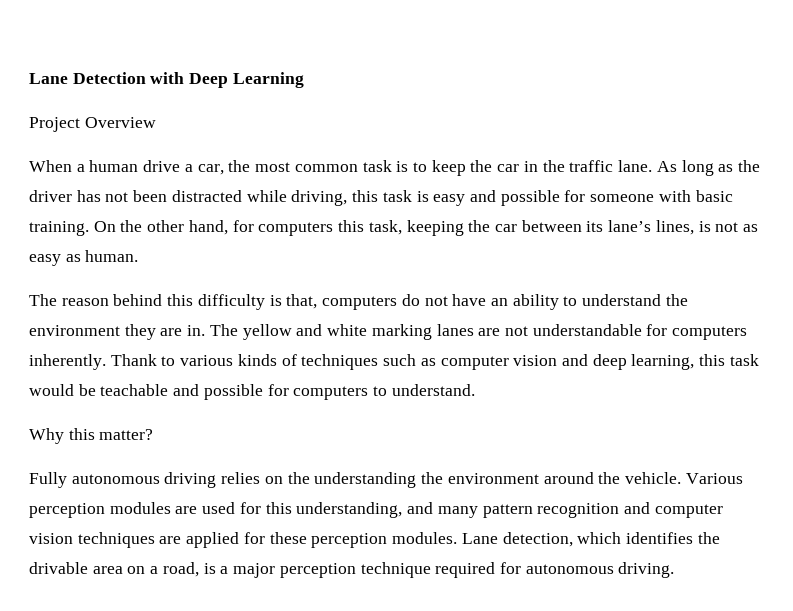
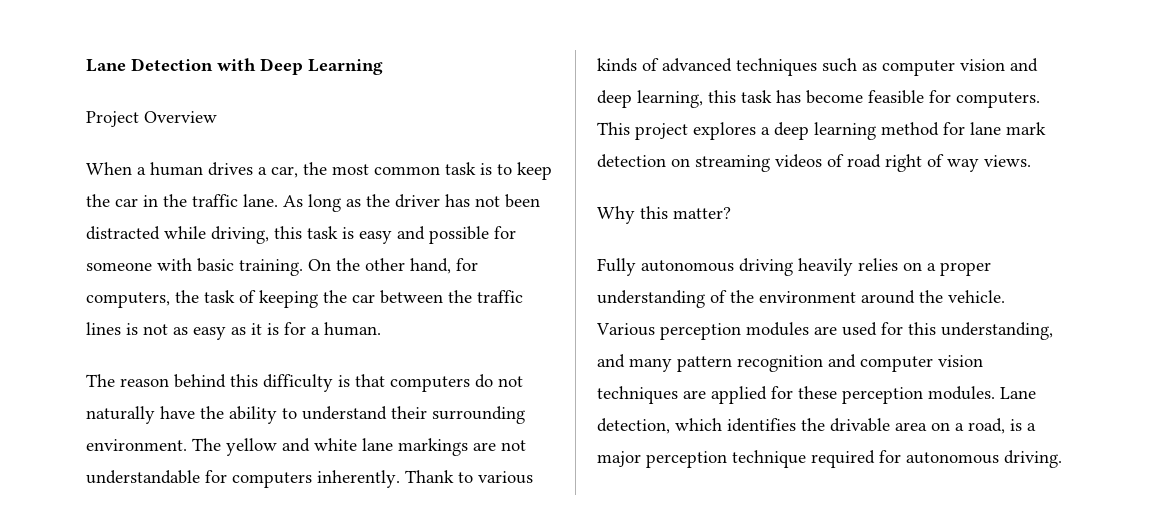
- When a human drive a car, the most common task is to keep the car in the traffic lane.
+ When a human drives a car, the most common task is to keep the car in the traffic lane.
- On the other hand, for computers this task, keeping the car between its lane’s lines, is not as easy as human.
+ On the other hand, for computers, the task of keeping the car between the traffic lines is not as easy as it is for a human.
- The reason behind this difficulty is that, computers do not have an ability to understand the environment they are in.
+ The reason behind this difficulty is that computers do not naturally have the ability to understand their surrounding environment.
- The yellow and white marking lanes are not understandable for computers inherently.
+ The yellow and white lane markings are not understandable for computers inherently.
- Thank to various kinds of techniques such as computer vision and deep learning, this task would be teachable and possible for computers to understand.
+ Thank to various kinds of advanced techniques such as computer vision and deep learning, this task has become feasible for computers. This project explores a deep learning method for lane mark detection on streaming videos of road right of way views.
- Fully autonomous driving relies on the understanding the environment around the vehicle.
+ Fully autonomous driving heavily relies on a proper understanding of the environment around the vehicle.

